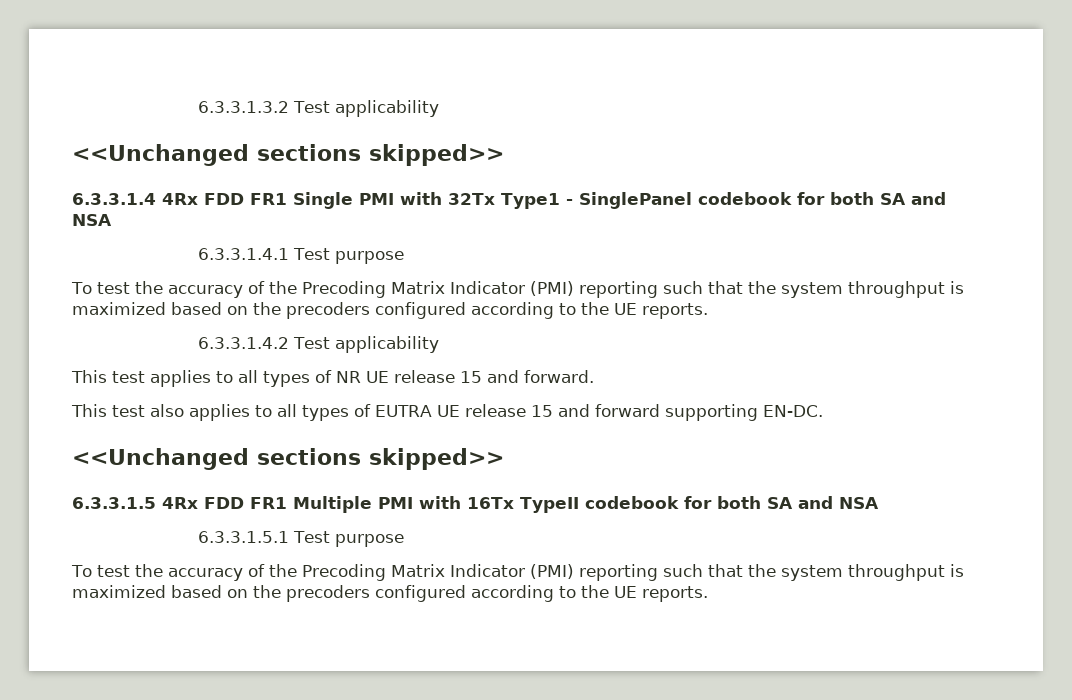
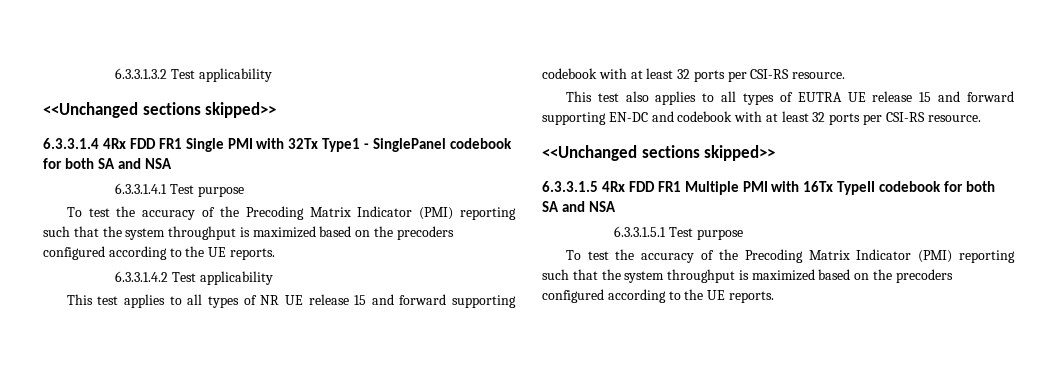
- This test applies to all types of NR UE release 15 and forward.
+ This test applies to all types of NR UE release 15 and forward supporting codebook with at least 32 ports per CSI-RS resource.
- This test also applies to all types of EUTRA UE release 15 and forward supporting EN-DC.
+ This test also applies to all types of EUTRA UE release 15 and forward supporting EN-DC and codebook with at least 32 ports per CSI-RS resource.

